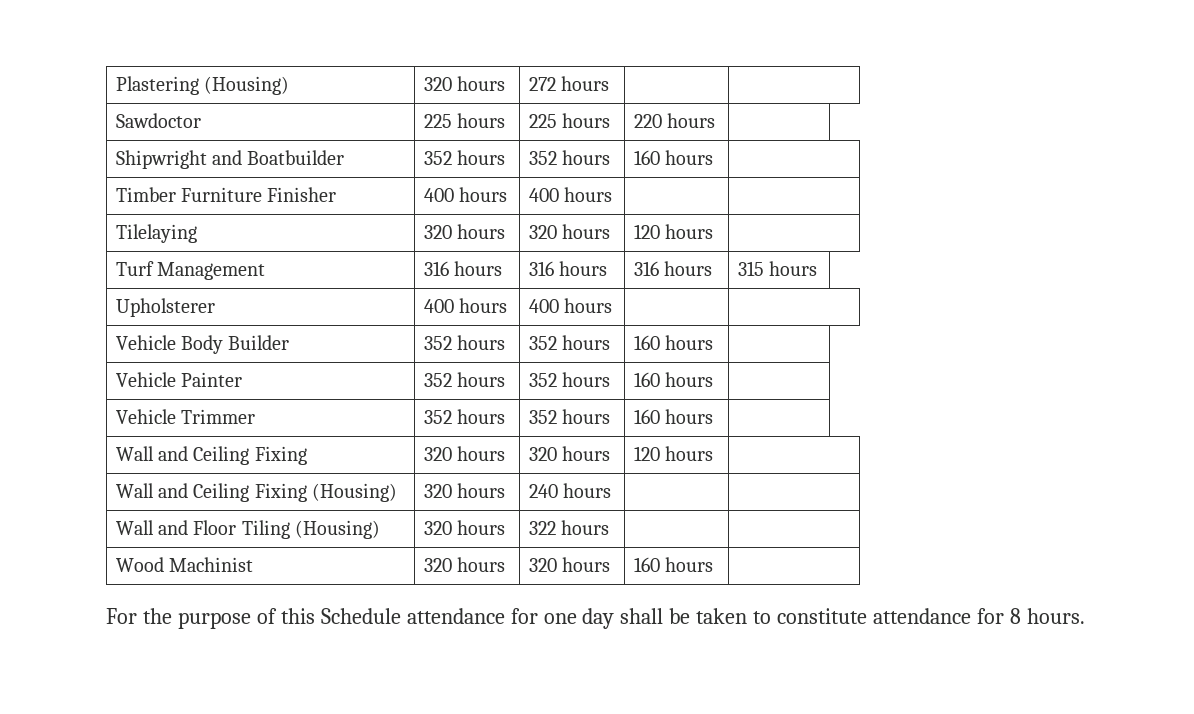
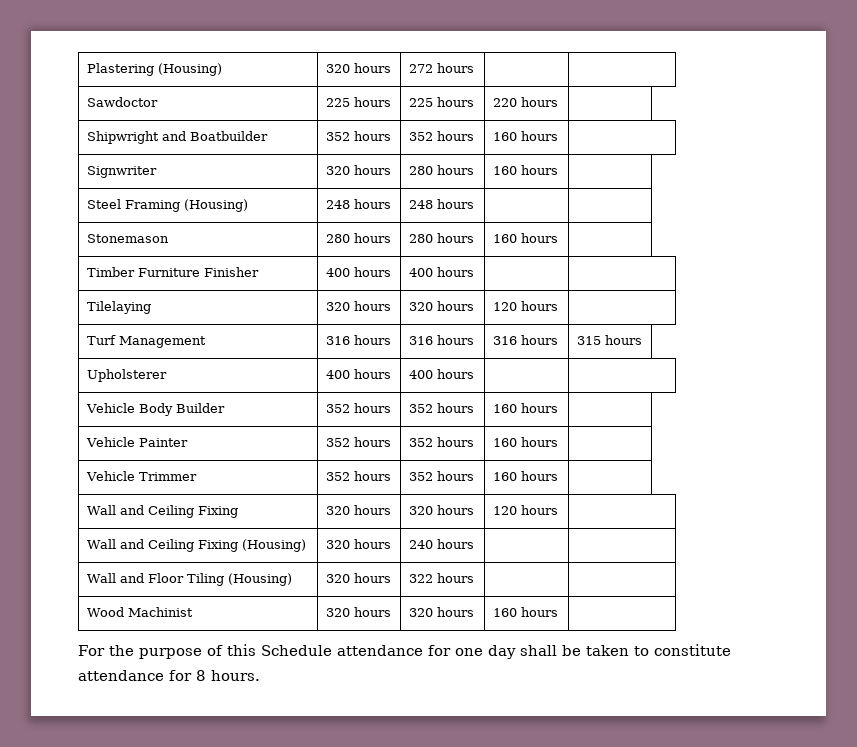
+ Signwriter | 320 hours | 280 hours | 160 hours |
+ Steel Framing (Housing) | 248 hours | 248 hours | |
+ Stonemason | 280 hours | 280 hours | 160 hours |

